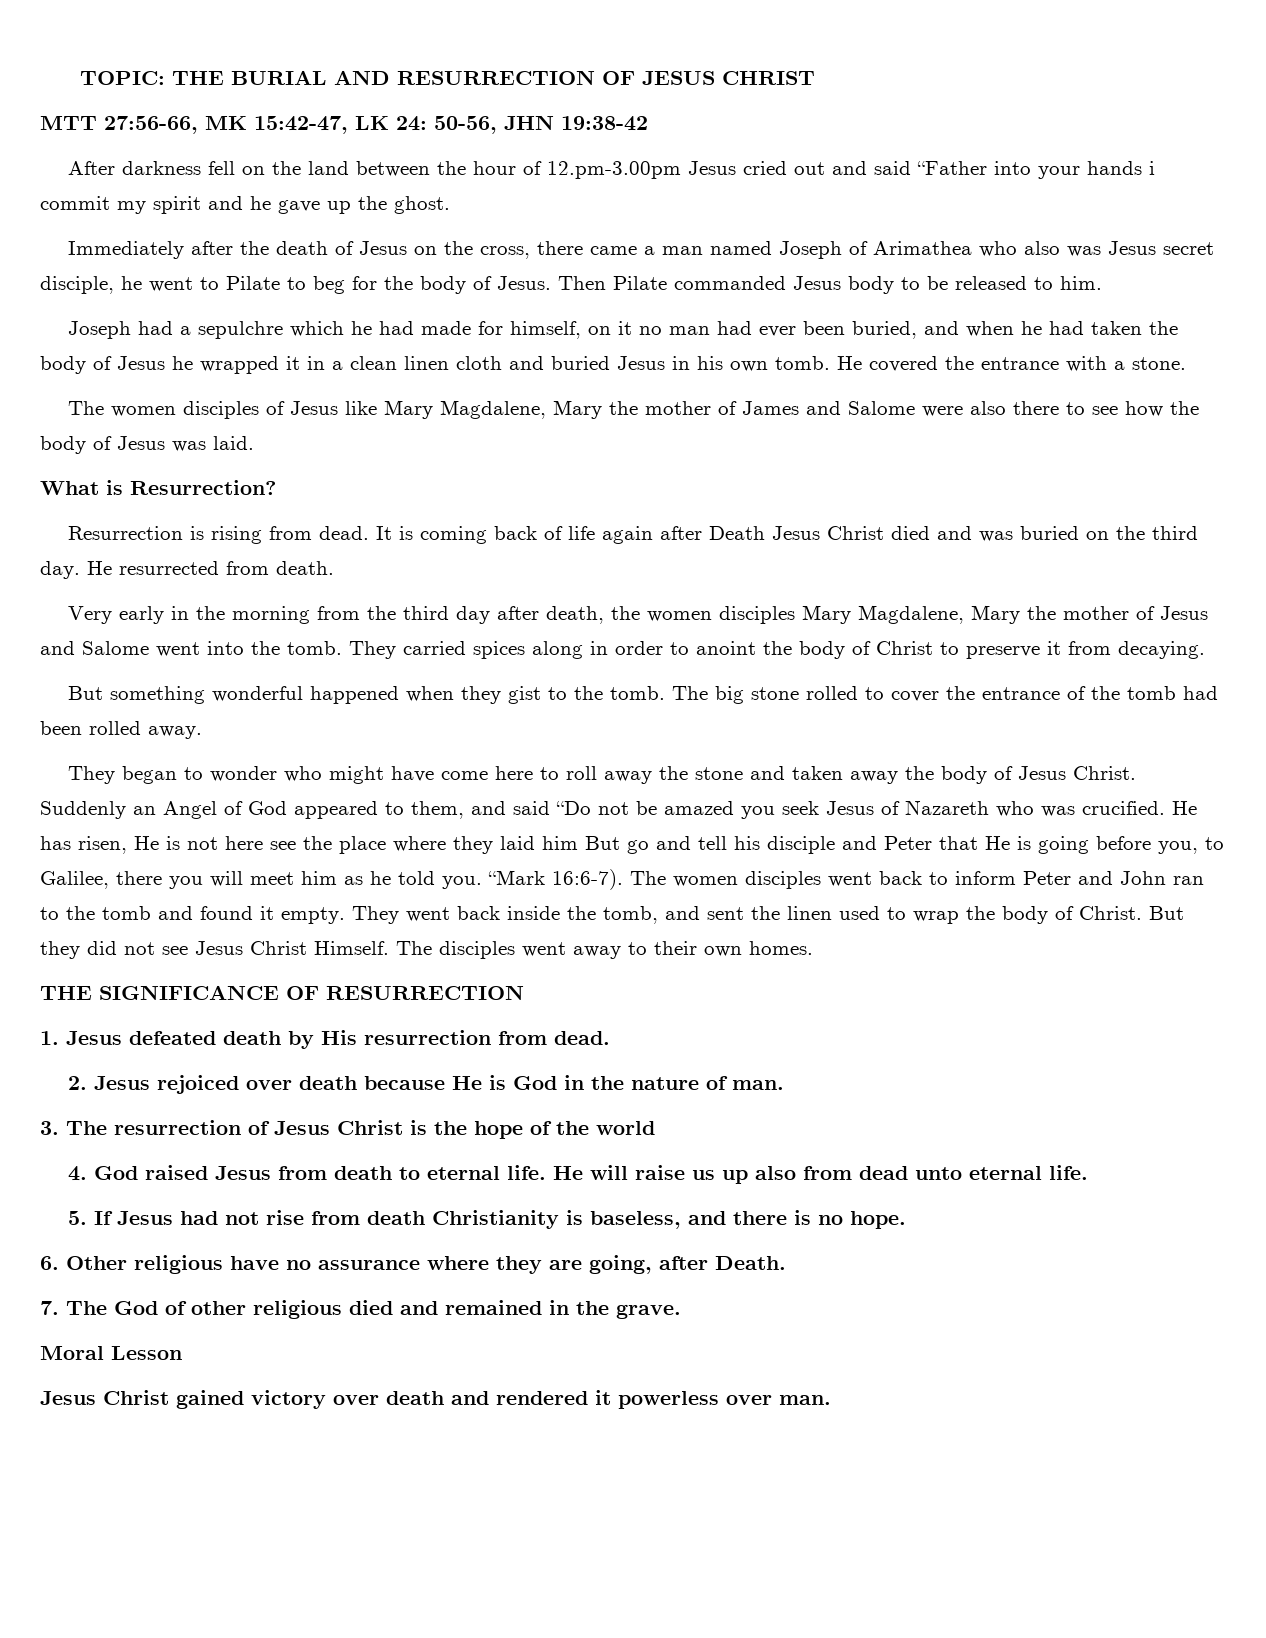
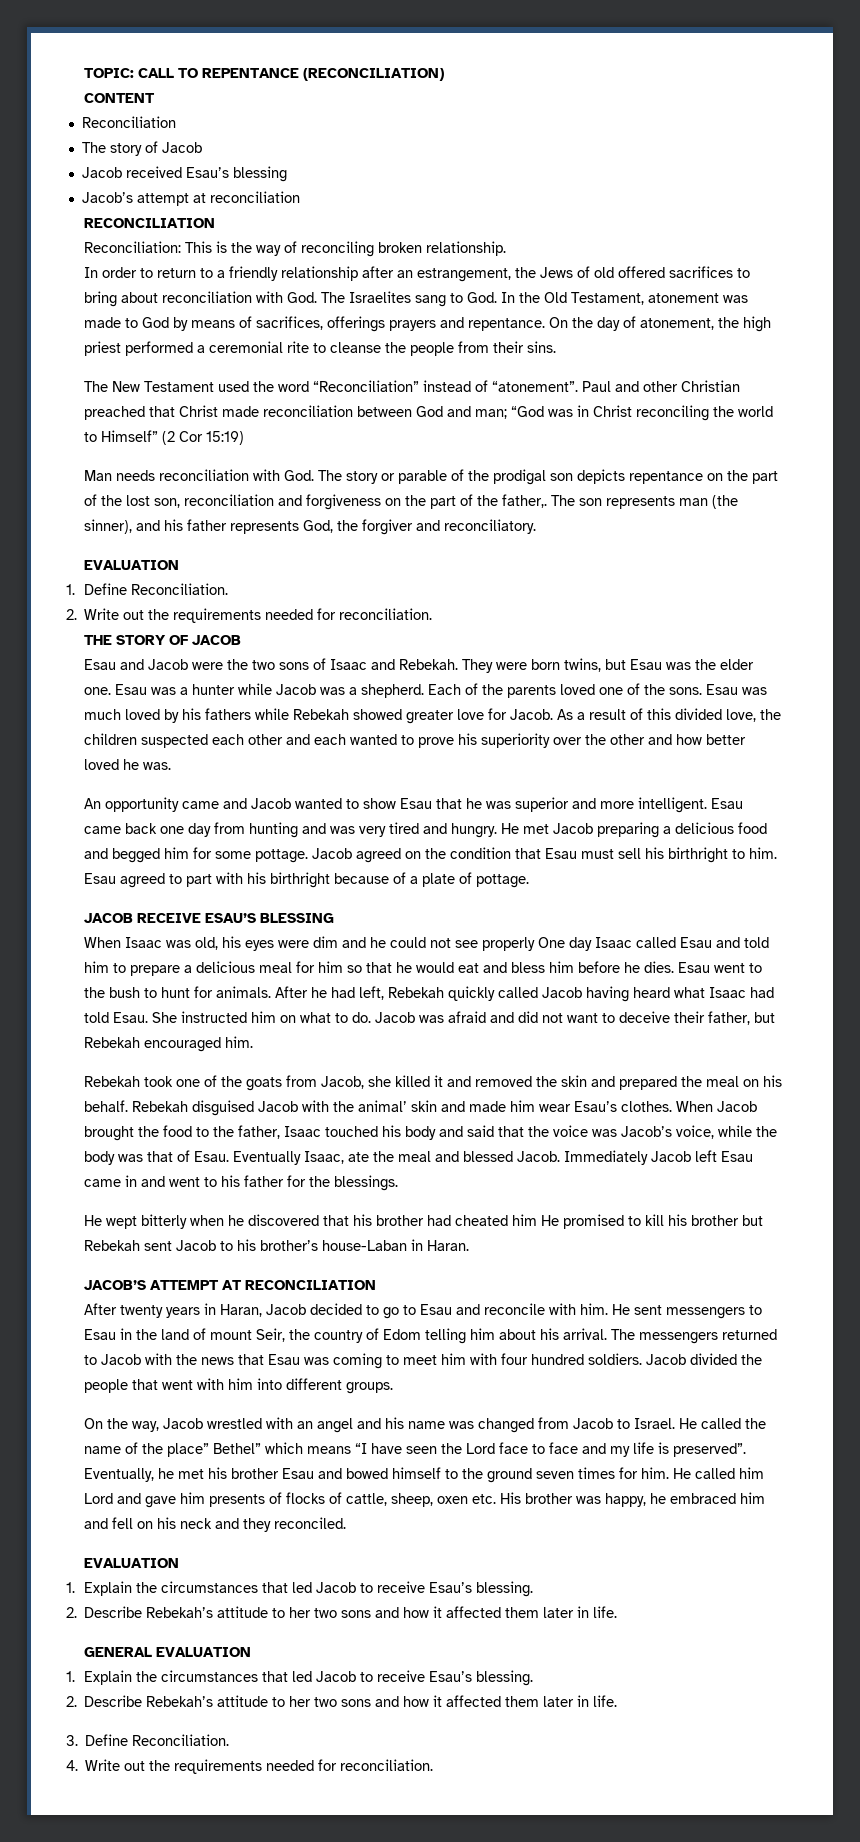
- TOPIC: THE BURIAL AND RESURRECTION OF JESUS CHRIST
- MTT 27:56-66, MK 15:42-47, LK 24: 50-56, JHN 19:38-42
- After darkness fell on the land between the hour of 12.pm-3.00pm Jesus cried out and said “Father into your hands i commit my spirit and he gave up the ghost.
- Immediately after the death of Jesus on the cross, there came a man named Joseph of Arimathea who also was Jesus secret disciple, he went to Pilate to beg for the body of Jesus. Then Pilate commanded Jesus body to be released to him.
- Joseph had a sepulchre which he had made for himself, on it no man had ever been buried, and when he had taken the body of Jesus he wrapped it in a clean linen cloth and buried Jesus in his own tomb. He covered the entrance with a stone.
- The women disciples of Jesus like Mary Magdalene, Mary the mother of James and Salome were also there to see how the body of Jesus was laid.
- What is Resurrection?
- Resurrection is rising from dead. It is coming back of life again after Death Jesus Christ died and was buried on the third day. He resurrected from death.
- Very early in the morning from the third day after death, the women disciples Mary Magdalene, Mary the mother of Jesus and Salome went into the tomb. They carried spices along in order to anoint the body of Christ to preserve it from decaying.
- But something wonderful happened when they gist to the tomb. The big stone rolled to cover the entrance of the tomb had been rolled away.
- They began to wonder who might have come here to roll away the stone and taken away the body of Jesus Christ. Suddenly an Angel of God appeared to them, and said “Do not be amazed you seek Jesus of Nazareth who was crucified. He has risen, He is not here see the place where they laid him But go and tell his disciple and Peter that He is going before you, to Galilee, there you will meet him as he told you. “Mark 16:6-7). The women disciples went back to inform Peter and John ran to the tomb and found it empty. They went back inside the tomb, and sent the linen used to wrap the body of Christ. But they did not see Jesus Christ Himself. The disciples went away to their own homes.
- THE SIGNIFICANCE OF RESURRECTION
- 1. Jesus defeated death by His resurrection from dead.
- 2. Jesus rejoiced over death because He is God in the nature of man.
- 3. The resurrection of Jesus Christ is the hope of the world
- 4. God raised Jesus from death to eternal life. He will raise us up also from dead unto eternal life.
- 5. If Jesus had not rise from death Christianity is baseless, and there is no hope.
- 6. Other religious have no assurance where they are going, after Death.
- 7. The God of other religious died and remained in the grave.
- Moral Lesson
- Jesus Christ gained victory over death and rendered it powerless over man.
+ TOPIC: CALL TO REPENTANCE (RECONCILIATION)
+ CONTENT
+ Reconciliation
+ The story of Jacob
+ Jacob received Esau’s blessing
+ Jacob’s attempt at reconciliation
+ RECONCILIATION
+ Reconciliation: This is the way of reconciling broken relationship.
+ In order to return to a friendly relationship after an estrangement, the Jews of old offered sacrifices to bring about reconciliation with God. The Israelites sang to God. In the Old Testament, atonement was made to God by means of sacrifices, offerings prayers and repentance. On the day of atonement, the high priest performed a ceremonial rite to cleanse the people from their sins.
+ The New Testament used the word “Reconciliation” instead of “atonement”. Paul and other Christian preached that Christ made reconciliation between God and man; “God was in Christ reconciling the world to Himself” (2 Cor 15:19)
+ Man needs reconciliation with God. The story or parable of the prodigal son depicts repentance on the part of the lost son, reconciliation and forgiveness on the part of the father,. The son represents man (the sinner), and his father represents God, the forgiver and reconciliatory.
+ EVALUATION
+ 1. Define Reconciliation.
+ 2. Write out the requirements needed for reconciliation.
+ THE STORY OF JACOB
+ Esau and Jacob were the two sons of Isaac and Rebekah. They were born twins, but Esau was the elder one. Esau was a hunter while Jacob was a shepherd. Each of the parents loved one of the sons. Esau was much loved by his fathers while Rebekah showed greater love for Jacob. As a result of this divided love, the children suspected each other and each wanted to prove his superiority over the other and how better loved he was.
+ An opportunity came and Jacob wanted to show Esau that he was superior and more intelligent. Esau came back one day from hunting and was very tired and hungry. He met Jacob preparing a delicious food and begged him for some pottage. Jacob agreed on the condition that Esau must sell his birthright to him. Esau agreed to part with his birthright because of a plate of pottage.
+ JACOB RECEIVE ESAU’S BLESSING
+ When Isaac was old, his eyes were dim and he could not see properly One day Isaac called Esau and told him to prepare a delicious meal for him so that he would eat and bless him before he dies. Esau went to the bush to hunt for animals. After he had left, Rebekah quickly called Jacob having heard what Isaac had told Esau. She instructed him on what to do. Jacob was afraid and did not want to deceive their father, but Rebekah encouraged him.
+ Rebekah took one of the goats from Jacob, she killed it and removed the skin and prepared the meal on his behalf. Rebekah disguised Jacob with the animal’ skin and made him wear Esau’s clothes. When Jacob brought the food to the father, Isaac touched his body and said that the voice was Jacob’s voice, while the body was that of Esau. Eventually Isaac, ate the meal and blessed Jacob. Immediately Jacob left Esau came in and went to his father for the blessings.
+ He wept bitterly when he discovered that his brother had cheated him He promised to kill his brother but Rebekah sent Jacob to his brother’s house-Laban in Haran.
+ JACOB’S ATTEMPT AT RECONCILIATION
+ After twenty years in Haran, Jacob decided to go to Esau and reconcile with him. He sent messengers to Esau in the land of mount Seir, the country of Edom telling him about his arrival. The messengers returned to Jacob with the news that Esau was coming to meet him with four hundred soldiers. Jacob divided the people that went with him into different groups.
+ On the way, Jacob wrestled with an angel and his name was changed from Jacob to Israel. He called the name of the place” Bethel” which means “I have seen the Lord face to face and my life is preserved”. Eventually, he met his brother Esau and bowed himself to the ground seven times for him. He called him Lord and gave him presents of flocks of cattle, sheep, oxen etc. His brother was happy, he embraced him and fell on his neck and they reconciled.
+ EVALUATION
+ 1. Explain the circumstances that led Jacob to receive Esau’s blessing.
+ 2. Describe Rebekah’s attitude to her two sons and how it affected them later in life.
+ GENERAL EVALUATION
+ 1. Explain the circumstances that led Jacob to receive Esau’s blessing.
+ 2. Describe Rebekah’s attitude to her two sons and how it affected them later in life.
+ 3. Define Reconciliation.
+ 4. Write out the requirements needed for reconciliation.

